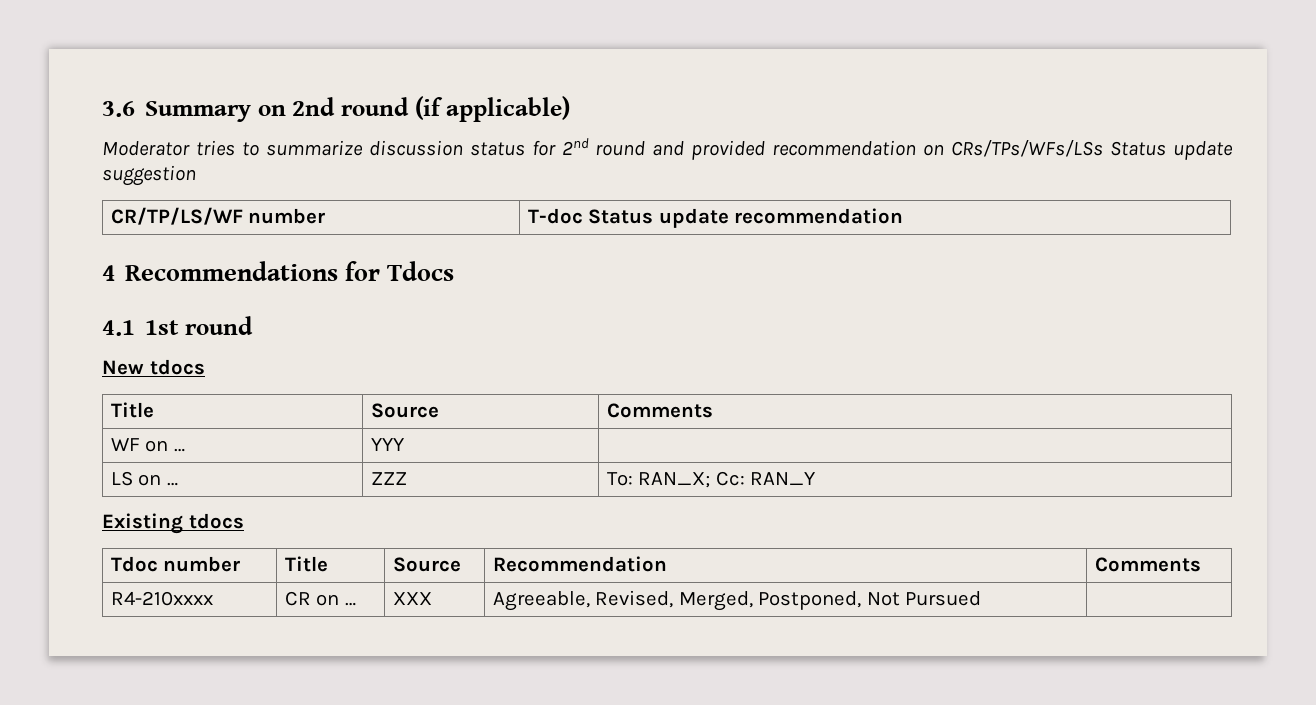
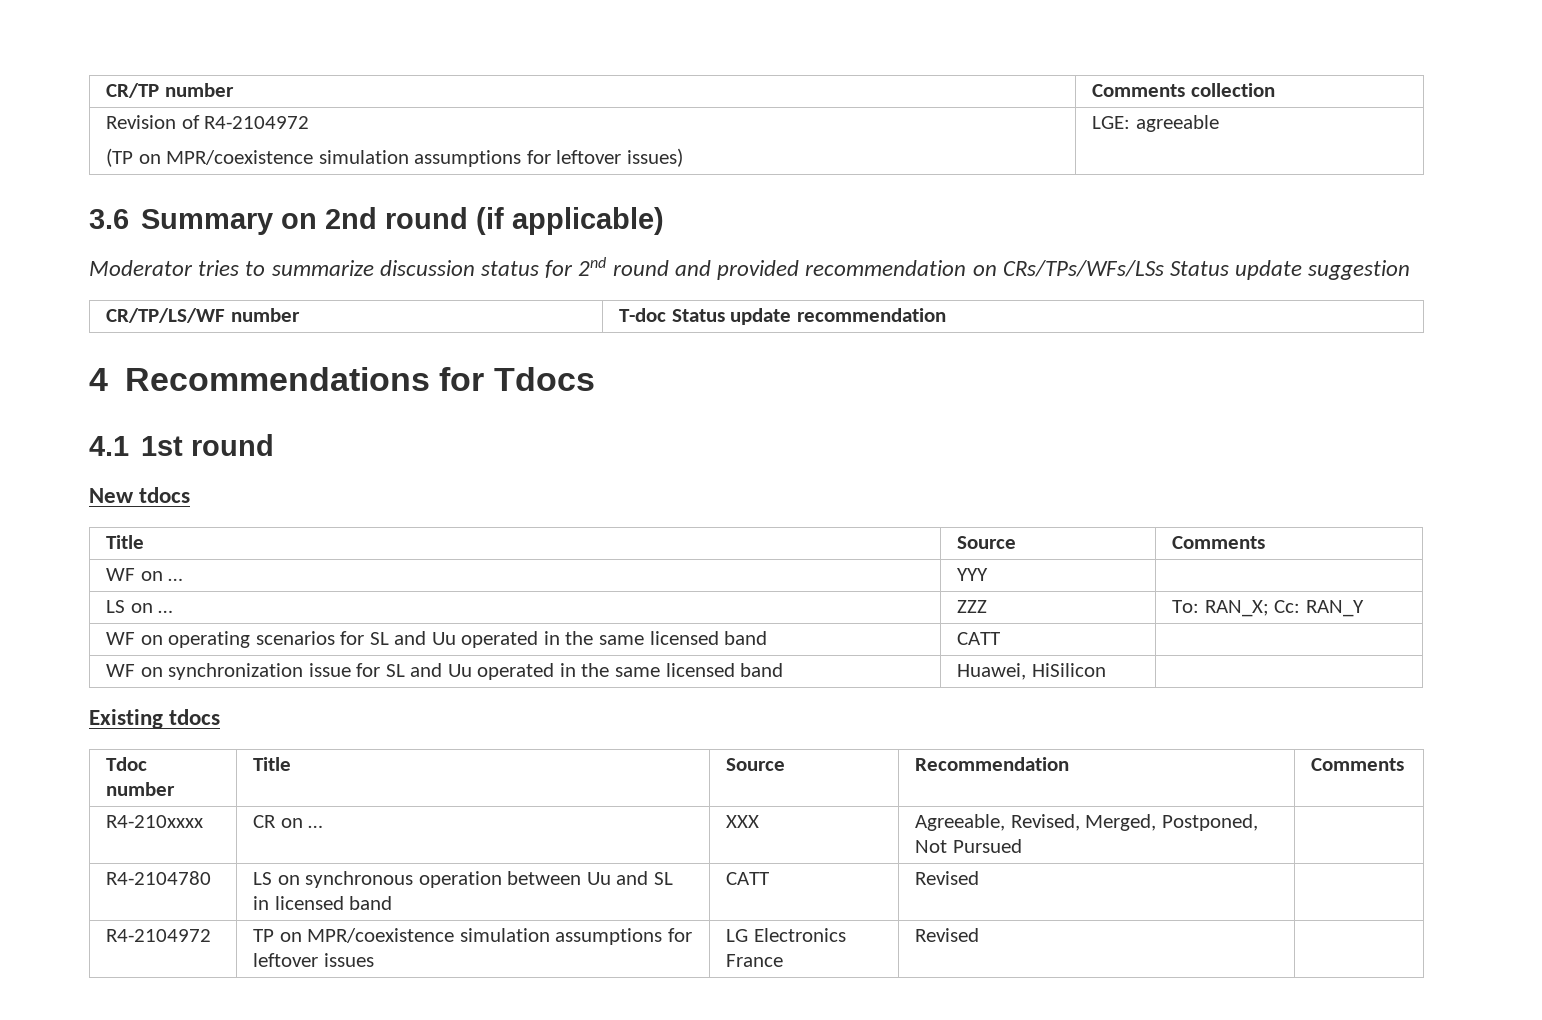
+ CR/TP number | Comments collection
+ Revision of R4-2104972
+ (TP on MPR/coexistence simulation assumptions for leftover issues) | LGE: agreeable
+ WF on operating scenarios for SL and Uu operated in the same licensed band | CATT |
+ WF on synchronization issue for SL and Uu operated in the same licensed band | Huawei, HiSilicon |
+ R4-2104780 | LS on synchronous operation between Uu and SL in licensed band | CATT | Revised |
+ R4-2104972 | TP on MPR/coexistence simulation assumptions for leftover issues | LG Electronics France | Revised |

